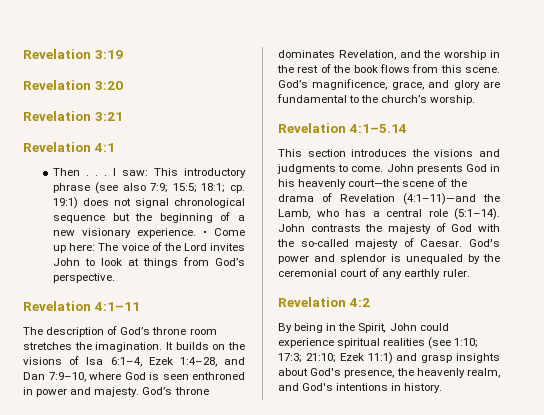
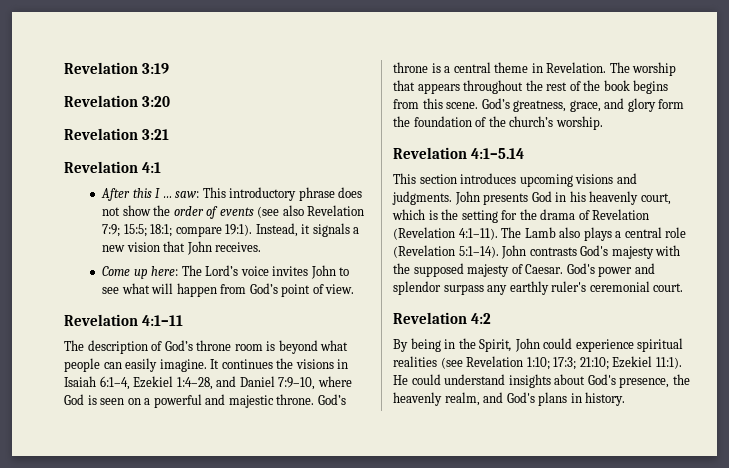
- Then . . . I saw: This introductory phrase (see also 7:9; 15:5; 18:1; cp. 19:1) does not signal chronological sequence but the beginning of a new visionary experience. • Come up here: The voice of the Lord invites John to look at things from God’s perspective.
+ After this I … saw: This introductory phrase does not show the order of events (see also Revelation 7:9; 15:5; 18:1; compare 19:1). Instead, it signals a new vision that John receives.
+ Come up here: The Lord’s voice invites John to see what will happen from God’s point of view.
- The description of God’s throne room stretches the imagination. It builds on the visions of Isa 6:1–4, Ezek 1:4–28, and Dan 7:9–10, where God is seen enthroned in power and majesty. God’s throne dominates Revelation, and the worship in the rest of the book flows from this scene.
+ The description of God’s throne room is beyond what people can easily imagine. It continues the visions in Isaiah 6:1–4, Ezekiel 1:4–28, and Daniel 7:9–10, where God is seen on a powerful and majestic throne. God’s throne is a central theme in Revelation. The worship that appears throughout the rest of the book begins from this scene.
- God’s magnificence, grace, and glory are fundamental to the church’s worship.
+ God’s greatness, grace, and glory form the foundation of the church’s worship.
- This section introduces the visions and judgments to come.
+ This section introduces upcoming visions and judgments.
- John presents God in his heavenly court—the scene of the drama of Revelation (4:1–11)—and the Lamb, who has a central role (5:1–14). John contrasts the majesty of God with the so-called majesty of Caesar.
+ John presents God in his heavenly court, which is the setting for the drama of Revelation (Revelation 4:1–11). The Lamb also plays a central role (Revelation 5:1–14). John contrasts God's majesty with the supposed majesty of Caesar.
- God's power and splendor is unequaled by the ceremonial court of any earthly ruler.
+ God's power and splendor surpass any earthly ruler's ceremonial court.
- By being in the Spirit, John could experience spiritual realities (see 1:10; 17:3; 21:10; Ezek 11:1) and grasp insights about God's presence, the heavenly realm, and God's intentions in history.
+ By being in the Spirit, John could experience spiritual realities (see Revelation 1:10; 17:3; 21:10; Ezekiel 11:1). He could understand insights about God's presence, the heavenly realm, and God's plans in history.

